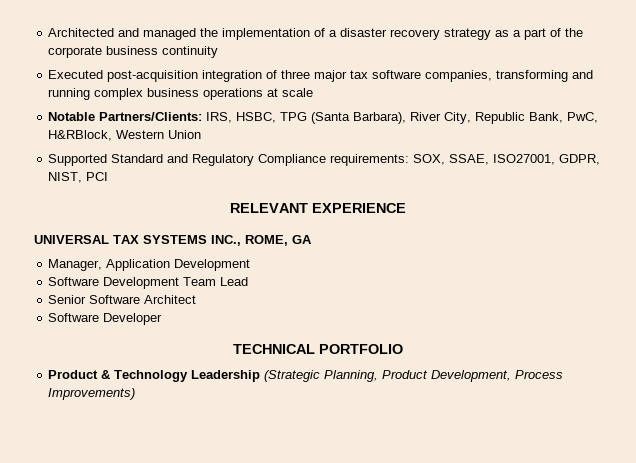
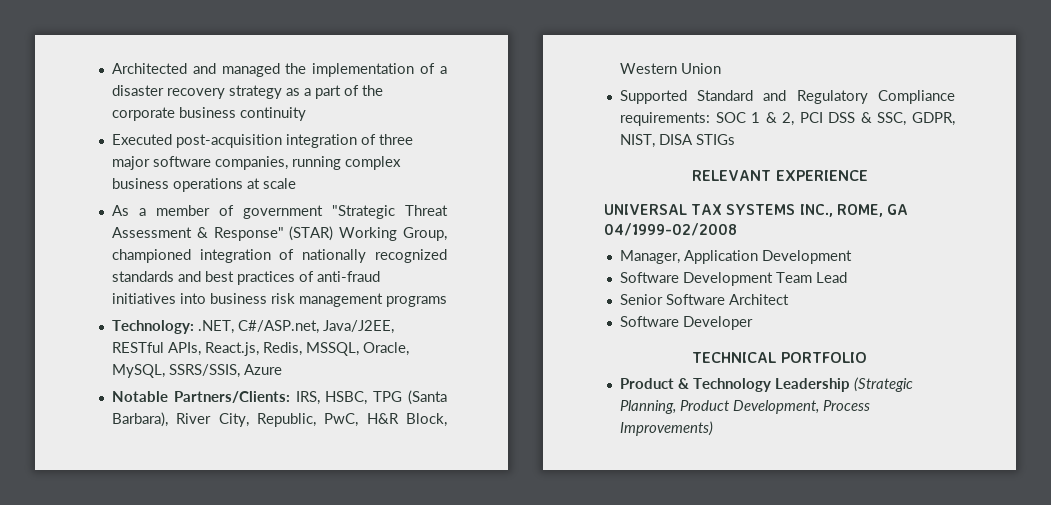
- Executed post-acquisition integration of three major tax software companies, transforming and running complex business operations at scale
+ Executed post-acquisition integration of three major software companies, running complex business operations at scale
+ As a member of government "Strategic Threat Assessment & Response" (STAR) Working Group, championed integration of nationally recognized standards and best practices of anti-fraud initiatives into business risk management programs
+ Technology: .NET, C#/ASP.net, Java/J2EE, RESTful APIs, React.js, Redis, MSSQL, Oracle, MySQL, SSRS/SSIS, Azure
- Notable Partners/Clients: IRS, HSBC, TPG (Santa Barbara), River City, Republic Bank, PwC, H&RBlock, Western Union
+ Notable Partners/Clients: IRS, HSBC, TPG (Santa Barbara), River City, Republic, PwC, H&R Block, Western Union
- Supported Standard and Regulatory Compliance requirements: SOX, SSAE, ISO27001, GDPR, NIST, PCI
+ Supported Standard and Regulatory Compliance requirements: SOC 1 & 2, PCI DSS & SSC, GDPR, NIST, DISA STIGs
- UNIVERSAL TAX SYSTEMS INC., ROME, GA
+ UNIVERSAL TAX SYSTEMS INC., ROME, GA 04/1999-02/2008

